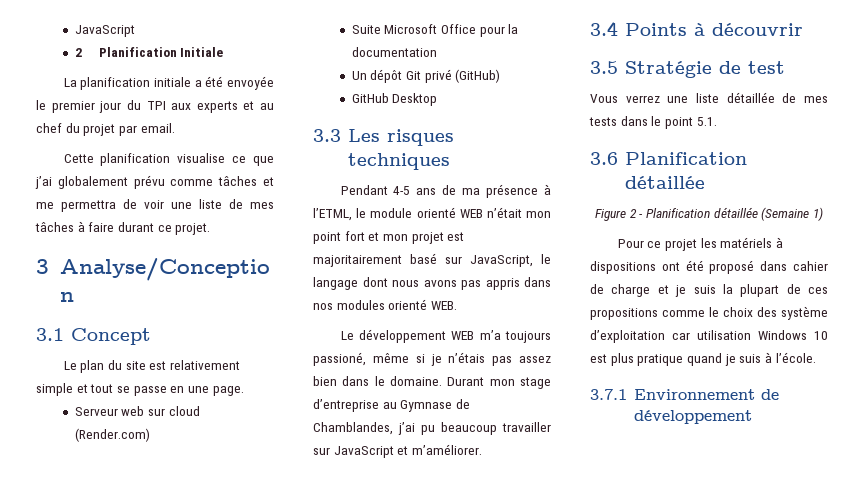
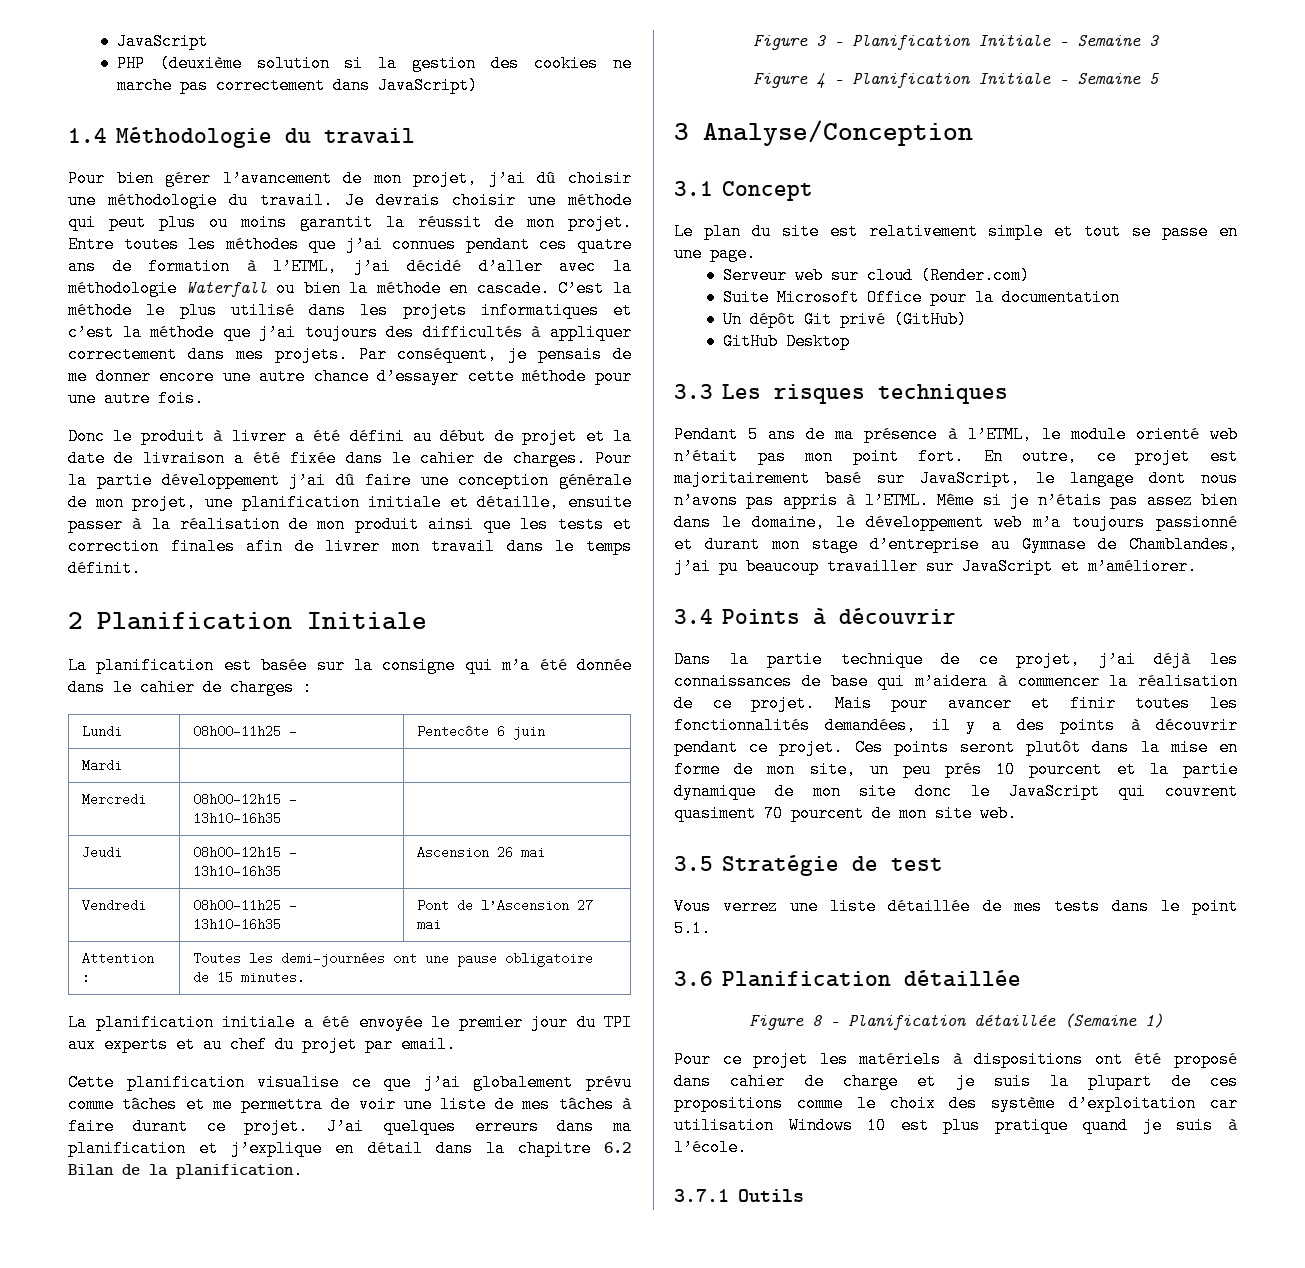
+ PHP (deuxième solution si la gestion des cookies ne marche pas correctement dans JavaScript)
+ 1.4 Méthodologie du travail
+ Pour bien gérer l’avancement de mon projet, j’ai dû choisir une méthodologie du travail. Je devrais choisir une méthode qui peut plus ou moins garantit la réussit de mon projet. Entre toutes les méthodes que j’ai connues pendant ces quatre ans de formation à l’ETML, j’ai décidé d’aller avec la méthodologie Waterfall ou bien la méthode en cascade. C’est la méthode le plus utilisé dans les projets informatiques et c’est la méthode que j’ai toujours des difficultés à appliquer correctement dans mes projets. Par conséquent, je pensais de me donner encore une autre chance d’essayer cette méthode pour une autre fois.
+ Donc le produit à livrer a été défini au début de projet et la date de livraison a été fixée dans le cahier de charges. Pour la partie développement j’ai dû faire une conception générale de mon projet, une planification initiale et détaille, ensuite passer à la réalisation de mon produit ainsi que les tests et correction finales afin de livrer mon travail dans le temps définit.
  2 Planification Initiale
+ La planification est basée sur la consigne qui m’a été donnée dans le cahier de charges :
+ Lundi | 08h00-11h25 - | Pentecôte 6 juin
+ Mardi | |
+ Mercredi | 08h00-12h15 - 13h10-16h35 |
+ Jeudi | 08h00-12h15 - 13h10-16h35 | Ascension 26 mai
+ Vendredi | 08h00-11h25 - 13h10-16h35 | Pont de l’Ascension 27 mai
+ Attention : | Toutes les demi-journées ont une pause obligatoire de 15 minutes.
+ J’ai quelques erreurs dans ma planification et j’explique en détail dans la chapitre 6.2 Bilan de la planification.
+ Figure 3 - Planification Initiale - Semaine 3
+ Figure 4 - Planification Initiale - Semaine 5
- Pendant 4-5 ans de ma présence à l’ETML, le module orienté WEB n’était mon point fort et mon projet est majoritairement basé sur JavaScript, le langage dont nous avons pas appris dans nos modules orienté WEB.
- Le développement WEB m’a toujours passioné, même si je n’étais pas assez bien dans le domaine. Durant mon stage d’entreprise au Gymnase de Chamblandes, j’ai pu beaucoup travailler sur JavaScript et m’améliorer.
+ Pendant 5 ans de ma présence à l’ETML, le module orienté web n’était pas mon point fort. En outre, ce projet est majoritairement basé sur JavaScript, le langage dont nous n’avons pas appris à l’ETML. Même si je n’étais pas assez bien dans le domaine, le développement web m’a toujours passionné et durant mon stage d’entreprise au Gymnase de Chamblandes, j’ai pu beaucoup travailler sur JavaScript et m’améliorer.
+ Dans la partie technique de ce projet, j’ai déjà les connaissances de base qui m’aidera à commencer la réalisation de ce projet. Mais pour avancer et finir toutes les fonctionnalités demandées, il y a des points à découvrir pendant ce projet. Ces points seront plutôt dans la mise en forme de mon site, un peu prés 10 pourcent et la partie dynamique de mon site donc le JavaScript qui couvrent quasiment 70 pourcent de mon site web.
- Figure 2 - Planification détaillée (Semaine 1)
+ Figure 8 - Planification détaillée (Semaine 1)
- 3.7.1 Environnement de développement
+ 3.7.1 Outils

